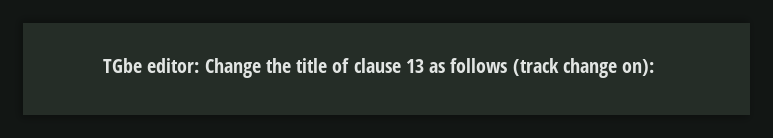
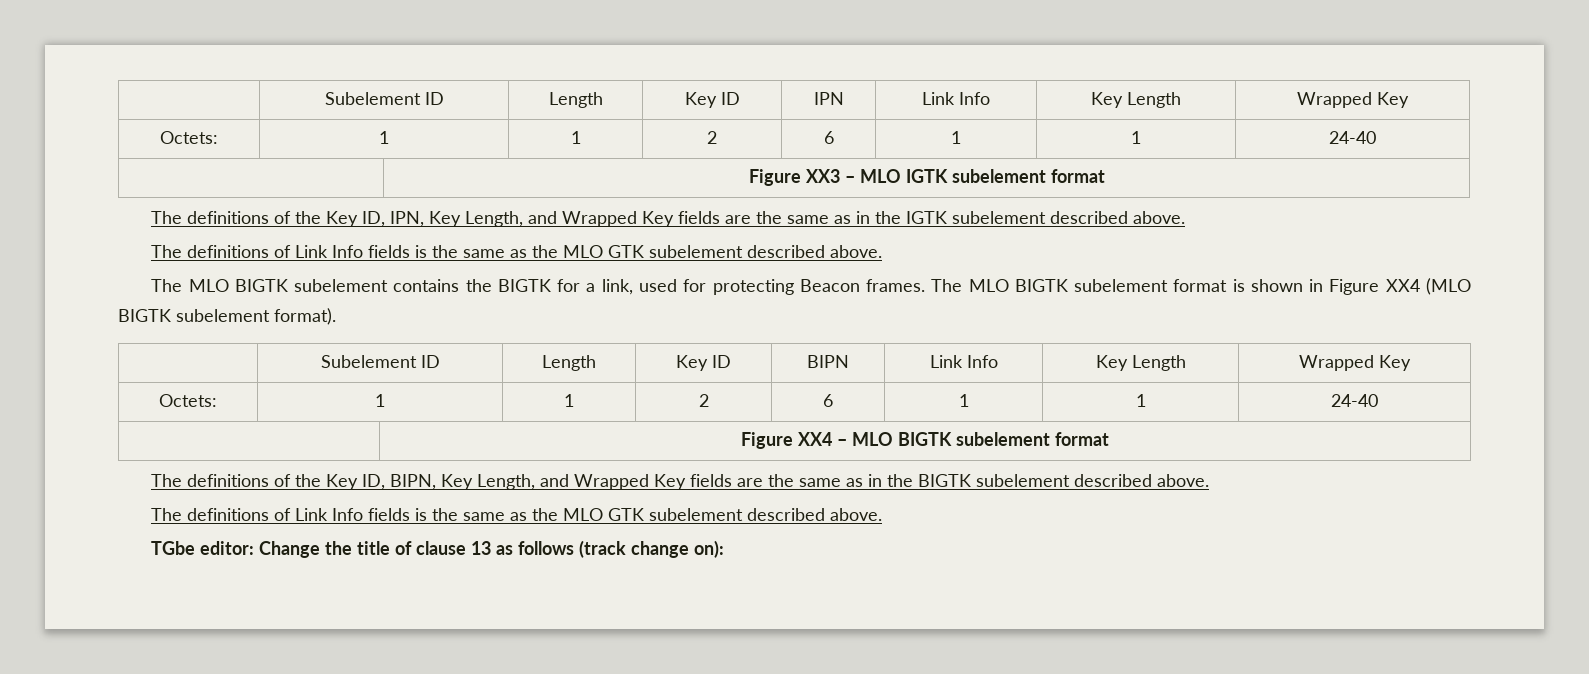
+ | Subelement ID | Length | Key ID | IPN | Link Info | Key Length | Wrapped Key
+ Octets: | 1 | 1 | 2 | 6 | 1 | 1 | 24-40
+ | Figure XX3 – MLO IGTK subelement format
+ The definitions of the Key ID, IPN, Key Length, and Wrapped Key fields are the same as in the IGTK subelement described above.
+ The definitions of Link Info fields is the same as the MLO GTK subelement described above.
+ The MLO BIGTK subelement contains the BIGTK for a link, used for protecting Beacon frames. The MLO BIGTK subelement format is shown in Figure XX4 (MLO BIGTK subelement format).
+ | Subelement ID | Length | Key ID | BIPN | Link Info | Key Length | Wrapped Key
+ Octets: | 1 | 1 | 2 | 6 | 1 | 1 | 24-40
+ | Figure XX4 – MLO BIGTK subelement format
+ The definitions of the Key ID, BIPN, Key Length, and Wrapped Key fields are the same as in the BIGTK subelement described above.
+ The definitions of Link Info fields is the same as the MLO GTK subelement described above.

